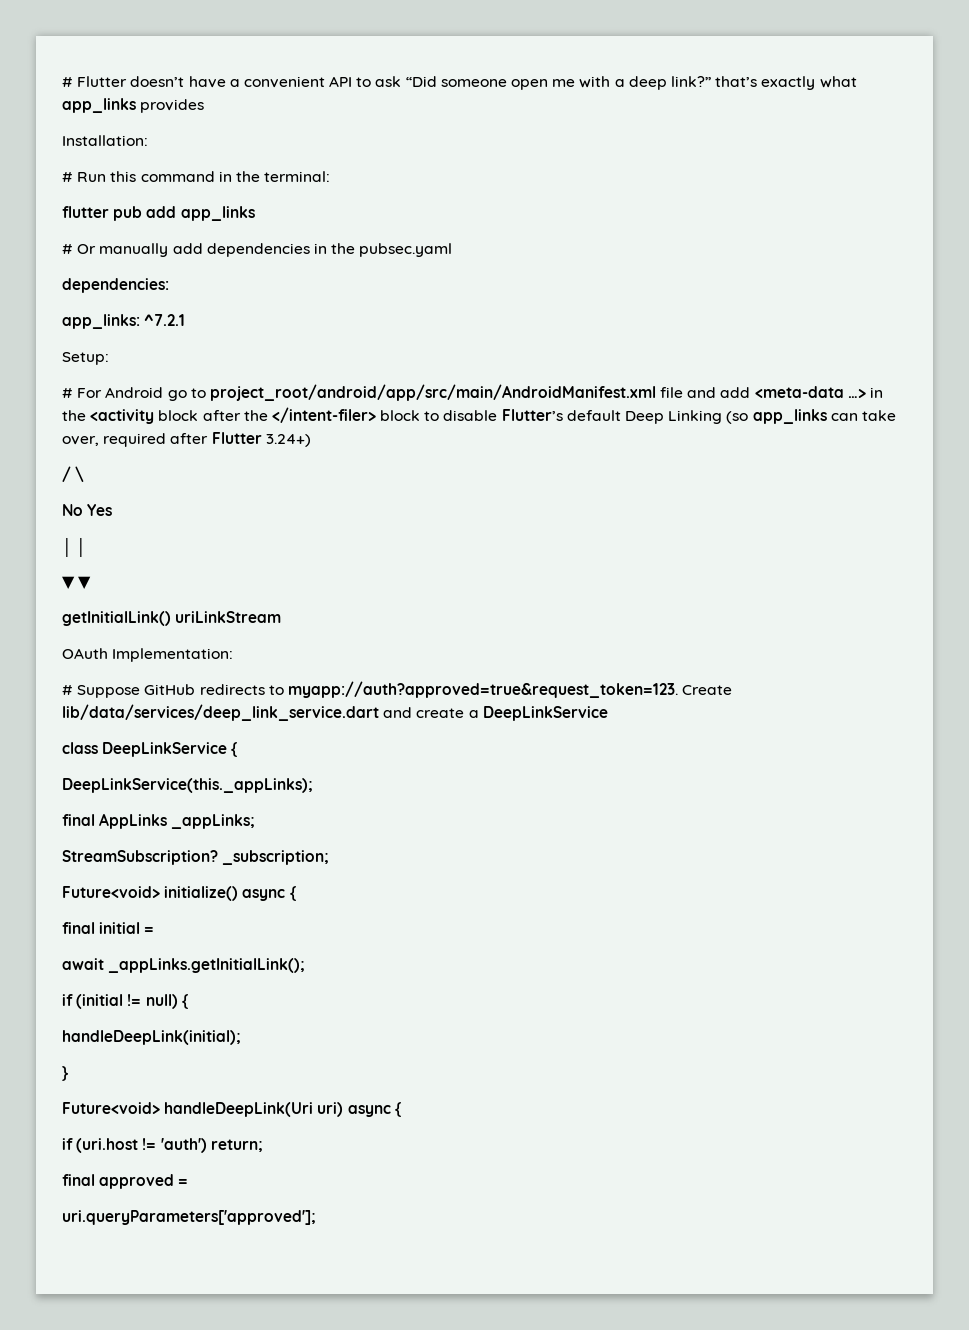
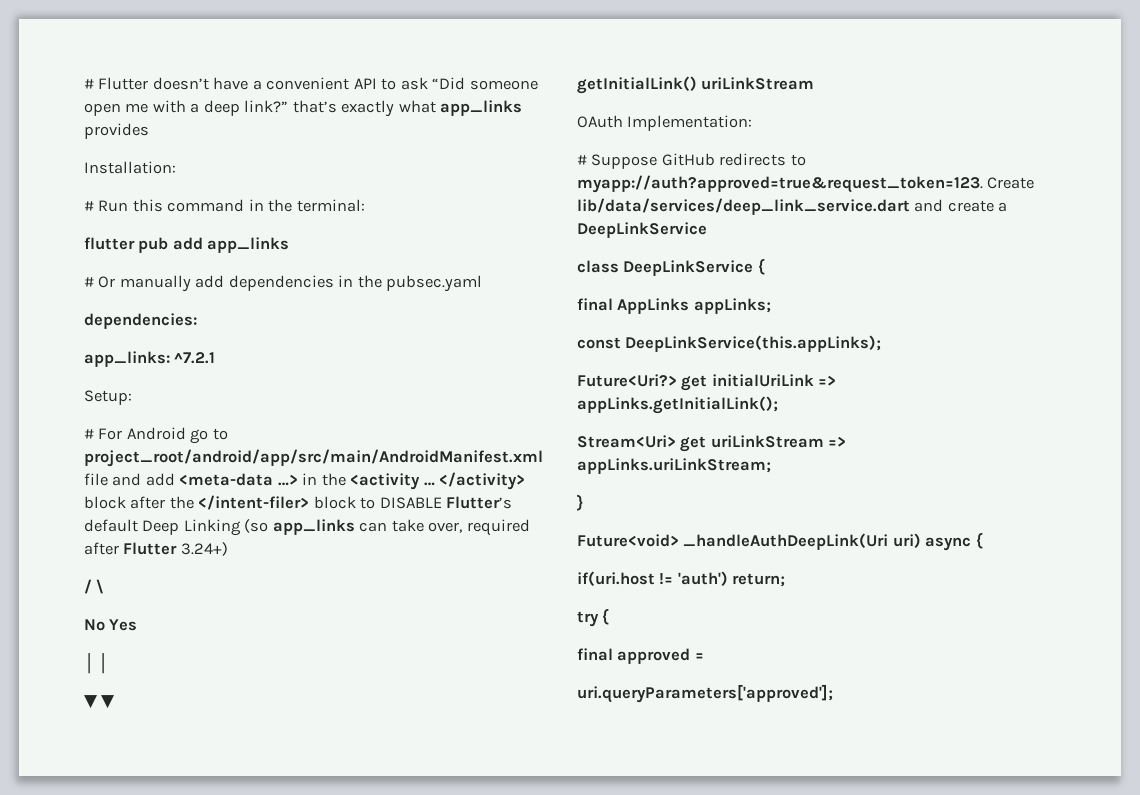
- # For Android go to project_root/android/app/src/main/AndroidManifest.xml file and add <meta-data …> in the <activity block after the </intent-filer> block to disable Flutter’s default Deep Linking (so app_links can take over, required after Flutter 3.24+)
+ # For Android go to project_root/android/app/src/main/AndroidManifest.xml file and add <meta-data …> in the <activity … </activity> block after the </intent-filer> block to DISABLE Flutter’s default Deep Linking (so app_links can take over, required after Flutter 3.24+)
- DeepLinkService(this._appLinks);
- final AppLinks _appLinks;
- StreamSubscription? _subscription;
- Future<void> initialize() async {
- final initial =
- await _appLinks.getInitialLink();
- if (initial != null) {
- handleDeepLink(initial);
+ final AppLinks appLinks;
+ const DeepLinkService(this.appLinks);
+ Future<Uri?> get initialUriLink => appLinks.getInitialLink();
+ Stream<Uri> get uriLinkStream => appLinks.uriLinkStream;
- Future<void> handleDeepLink(Uri uri) async {
+ Future<void> _handleAuthDeepLink(Uri uri) async {
- if (uri.host != 'auth') return;
+ if(uri.host != 'auth') return;
+ try {

